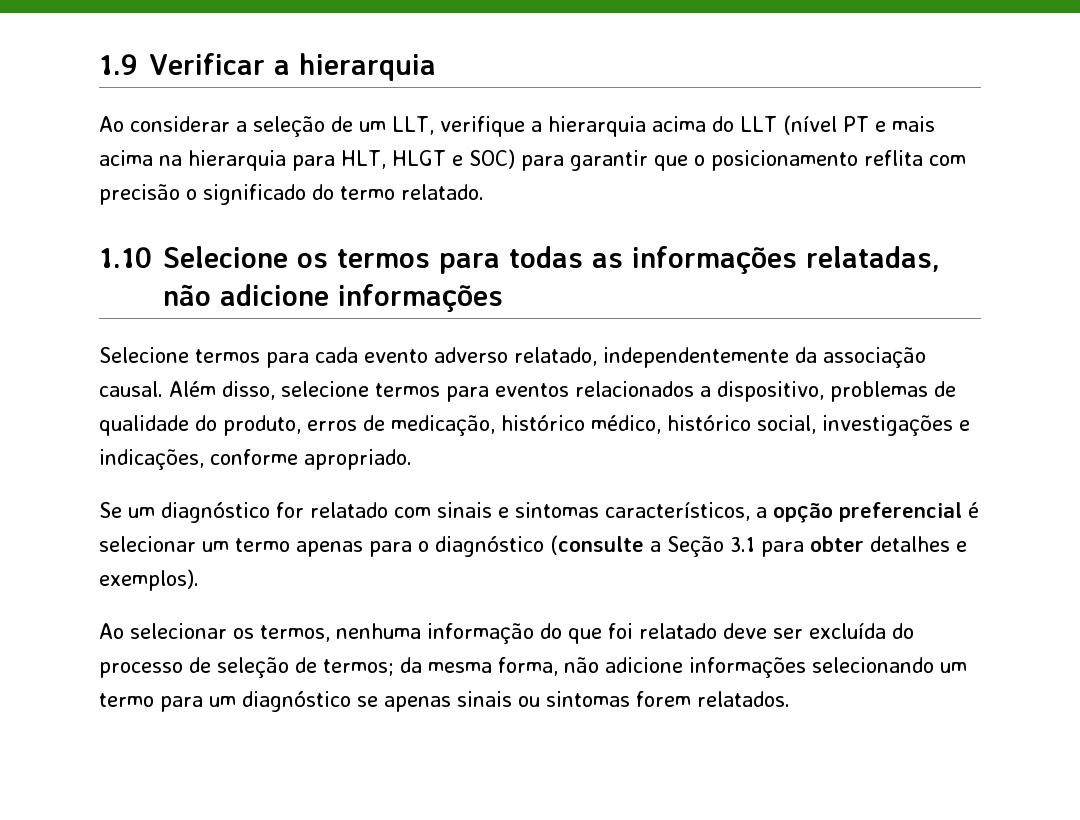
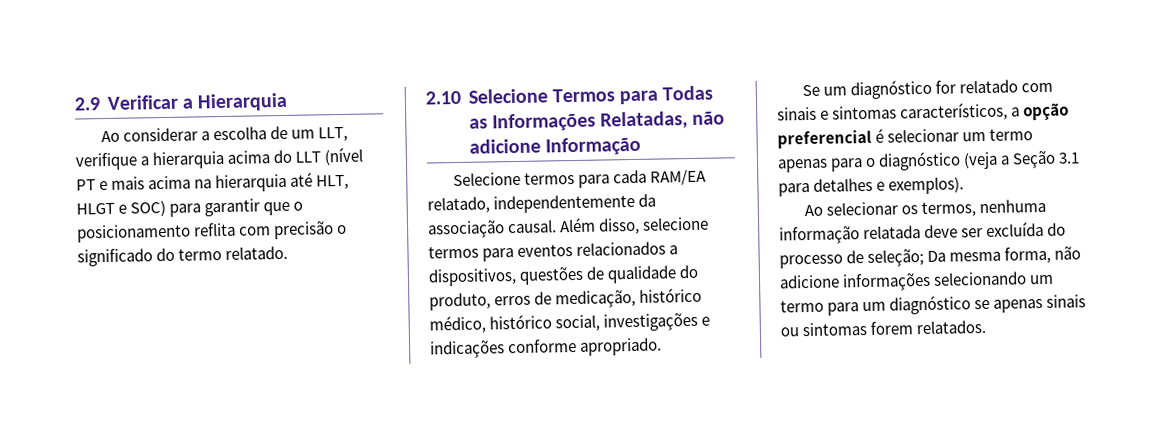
- 1.9 Verificar a hierarquia
+ 2.9 Verificar a Hierarquia
- Ao considerar a seleção de um LLT, verifique a hierarquia acima do LLT (nível PT e mais acima na hierarquia para HLT, HLGT e SOC) para garantir que o posicionamento reflita com precisão o significado do termo relatado.
+ Ao considerar a escolha de um LLT, verifique a hierarquia acima do LLT (nível PT e mais acima na hierarquia até HLT, HLGT e SOC) para garantir que o posicionamento reflita com precisão o significado do termo relatado.
- 1.10 Selecione os termos para todas as informações relatadas, não adicione informações
+ 2.10 Selecione Termos para Todas as Informações Relatadas, não adicione Informação
- Selecione termos para cada evento adverso relatado, independentemente da associação causal.
+ Selecione termos para cada RAM/EA relatado, independentemente da associação causal.
- Além disso, selecione termos para eventos relacionados a dispositivo, problemas de qualidade do produto, erros de medicação, histórico médico, histórico social, investigações e indicações, conforme apropriado.
+ Além disso, selecione termos para eventos relacionados a dispositivos, questões de qualidade do produto, erros de medicação, histórico médico, histórico social, investigações e indicações conforme apropriado.
- Se um diagnóstico for relatado com sinais e sintomas característicos, a opção preferencial é selecionar um termo apenas para o diagnóstico (consulte a Seção 3.1 para obter detalhes e exemplos).
+ Se um diagnóstico for relatado com sinais e sintomas característicos, a opção preferencial é selecionar um termo apenas para o diagnóstico (veja a Seção 3.1 para detalhes e exemplos).
- Ao selecionar os termos, nenhuma informação do que foi relatado deve ser excluída do processo de seleção de termos; da mesma forma, não adicione informações selecionando um termo para um diagnóstico se apenas sinais ou sintomas forem relatados.
+ Ao selecionar os termos, nenhuma informação relatada deve ser excluída do processo de seleção; Da mesma forma, não adicione informações selecionando um termo para um diagnóstico se apenas sinais ou sintomas forem relatados.

